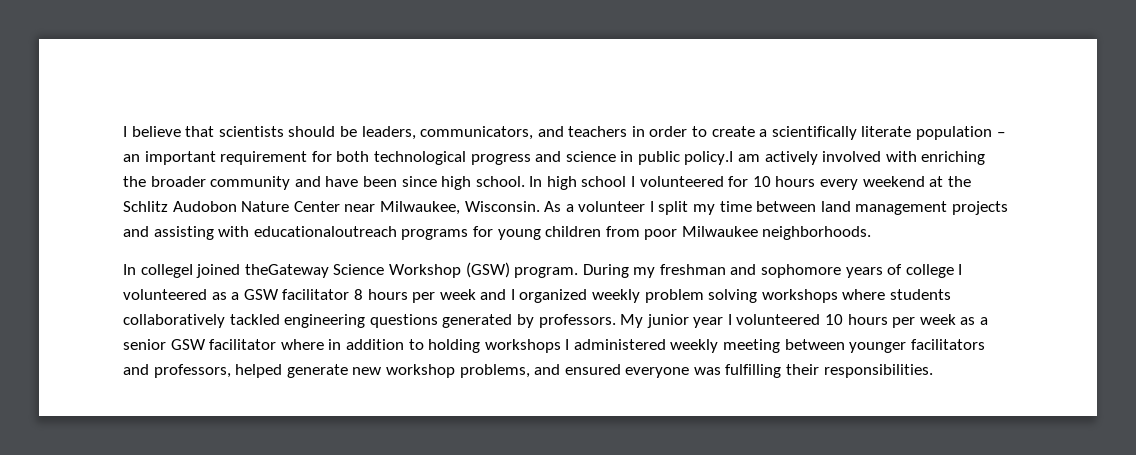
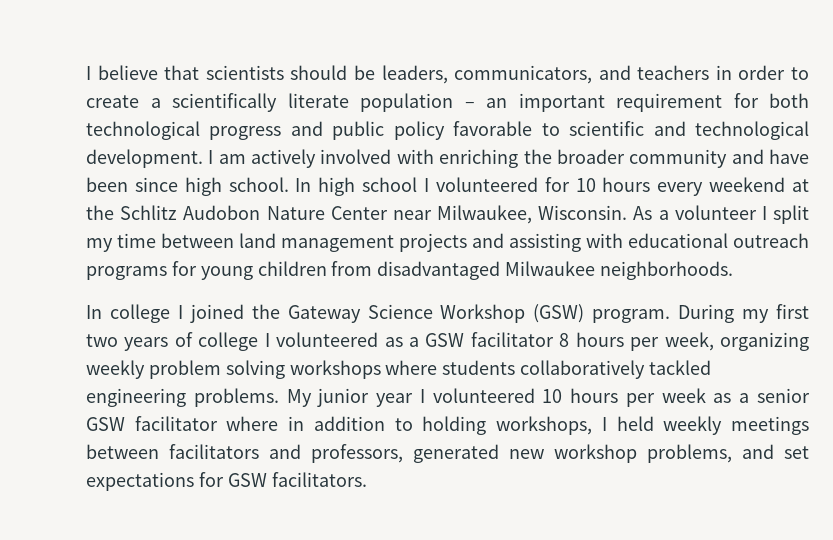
- I believe that scientists should be leaders, communicators, and teachers in order to create a scientifically literate population – an important requirement for both technological progress and science in public policy.I am actively involved with enriching the broader community and have been since high school.
+ I believe that scientists should be leaders, communicators, and teachers in order to create a scientifically literate population – an important requirement for both technological progress and public policy favorable to scientific and technological development. I am actively involved with enriching the broader community and have been since high school.
- As a volunteer I split my time between land management projects and assisting with educationaloutreach programs for young children from poor Milwaukee neighborhoods.
+ As a volunteer I split my time between land management projects and assisting with educational outreach programs for young children from disadvantaged Milwaukee neighborhoods.
- In collegeI joined theGateway Science Workshop (GSW) program.
+ In college I joined the Gateway Science Workshop (GSW) program.
- During my freshman and sophomore years of college I volunteered as a GSW facilitator 8 hours per week and I organized weekly problem solving workshops where students collaboratively tackled engineering questions generated by professors.
+ During my first two years of college I volunteered as a GSW facilitator 8 hours per week, organizing weekly problem solving workshops where students collaboratively tackled engineering problems.
- My junior year I volunteered 10 hours per week as a senior GSW facilitator where in addition to holding workshops I administered weekly meeting between younger facilitators and professors, helped generate new workshop problems, and ensured everyone was fulfilling their responsibilities.
+ My junior year I volunteered 10 hours per week as a senior GSW facilitator where in addition to holding workshops, I held weekly meetings between facilitators and professors, generated new workshop problems, and set expectations for GSW facilitators.

